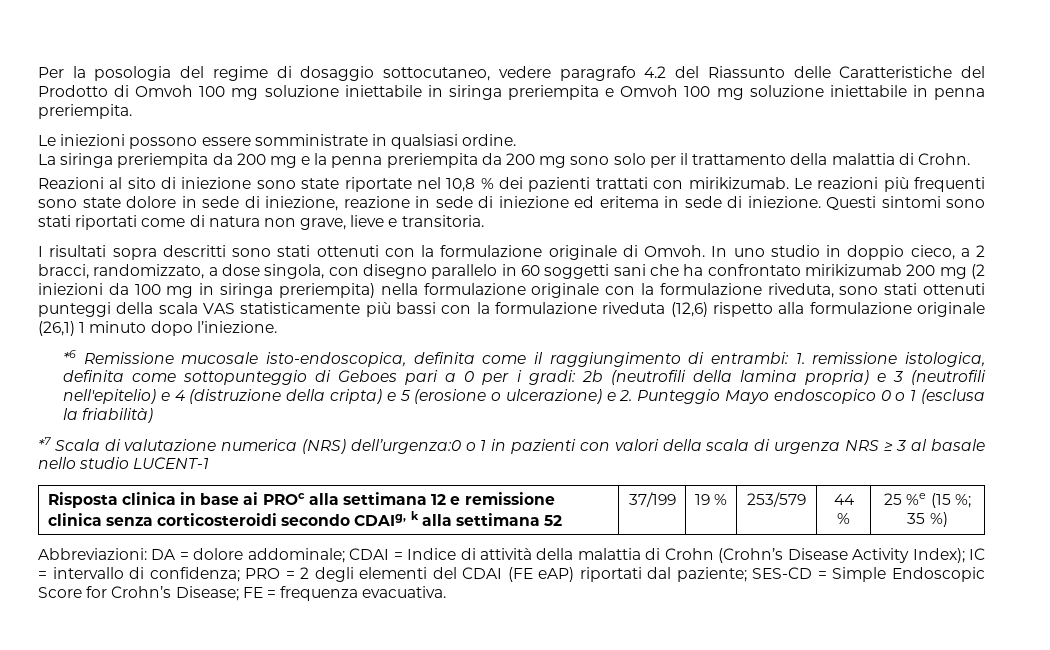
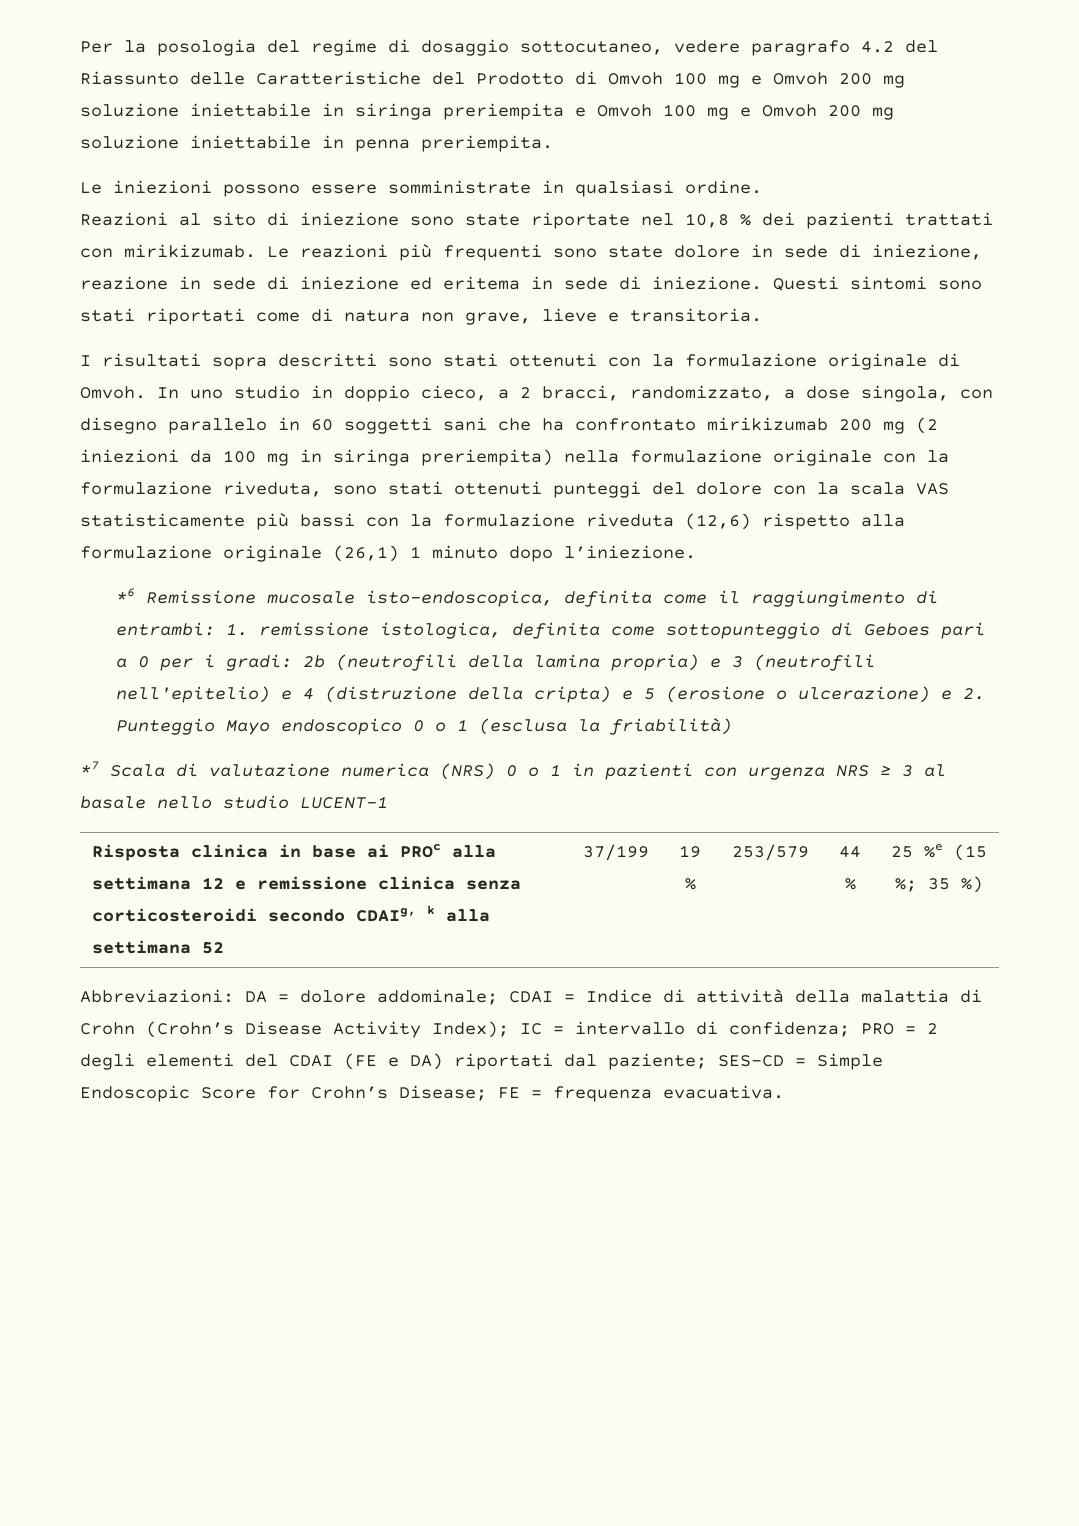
- Per la posologia del regime di dosaggio sottocutaneo, vedere paragrafo 4.2 del Riassunto delle Caratteristiche del Prodotto di Omvoh 100 mg soluzione iniettabile in siringa preriempita e Omvoh 100 mg soluzione iniettabile in penna preriempita.
+ Per la posologia del regime di dosaggio sottocutaneo, vedere paragrafo 4.2 del Riassunto delle Caratteristiche del Prodotto di Omvoh 100 mg e Omvoh 200 mg soluzione iniettabile in siringa preriempita e Omvoh 100 mg e Omvoh 200 mg soluzione iniettabile in penna preriempita.
- La siringa preriempita da 200 mg e la penna preriempita da 200 mg sono solo per il trattamento della malattia di Crohn.
- In uno studio in doppio cieco, a 2 bracci, randomizzato, a dose singola, con disegno parallelo in 60 soggetti sani che ha confrontato mirikizumab 200 mg (2 iniezioni da 100 mg in siringa preriempita) nella formulazione originale con la formulazione riveduta, sono stati ottenuti punteggi della scala VAS statisticamente più bassi con la formulazione riveduta (12,6) rispetto alla formulazione originale (26,1) 1 minuto dopo l’iniezione.
+ In uno studio in doppio cieco, a 2 bracci, randomizzato, a dose singola, con disegno parallelo in 60 soggetti sani che ha confrontato mirikizumab 200 mg (2 iniezioni da 100 mg in siringa preriempita) nella formulazione originale con la formulazione riveduta, sono stati ottenuti punteggi del dolore con la scala VAS statisticamente più bassi con la formulazione riveduta (12,6) rispetto alla formulazione originale (26,1) 1 minuto dopo l’iniezione.
- *7 Scala di valutazione numerica (NRS) dell’urgenza:0 o 1 in pazienti con valori della scala di urgenza NRS ≥ 3 al basale nello studio LUCENT-1
+ *7 Scala di valutazione numerica (NRS) 0 o 1 in pazienti con urgenza NRS ≥ 3 al basale nello studio LUCENT-1
- Abbreviazioni: DA = dolore addominale; CDAI = Indice di attività della malattia di Crohn (Crohn’s Disease Activity Index); IC = intervallo di confidenza; PRO = 2 degli elementi del CDAI (FE eAP) riportati dal paziente; SES-CD = Simple Endoscopic Score for Crohn’s Disease; FE = frequenza evacuativa.
+ Abbreviazioni: DA = dolore addominale; CDAI = Indice di attività della malattia di Crohn (Crohn’s Disease Activity Index); IC = intervallo di confidenza; PRO = 2 degli elementi del CDAI (FE e DA) riportati dal paziente; SES-CD = Simple Endoscopic Score for Crohn’s Disease; FE = frequenza evacuativa.

